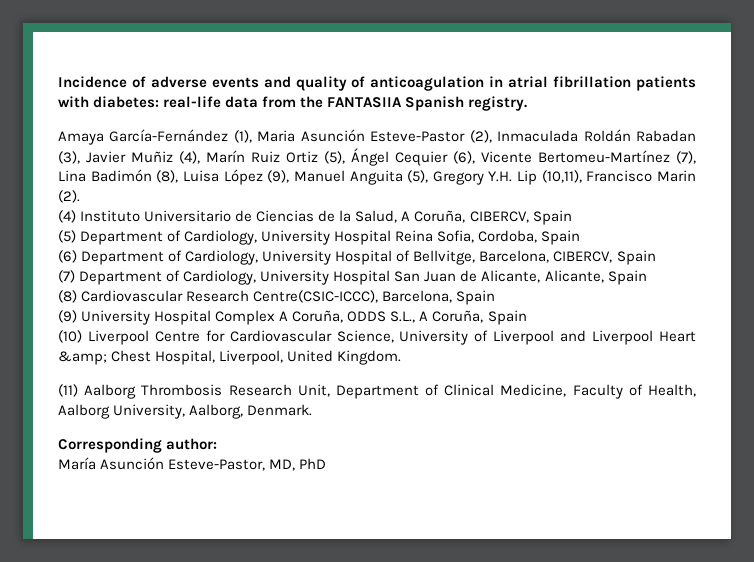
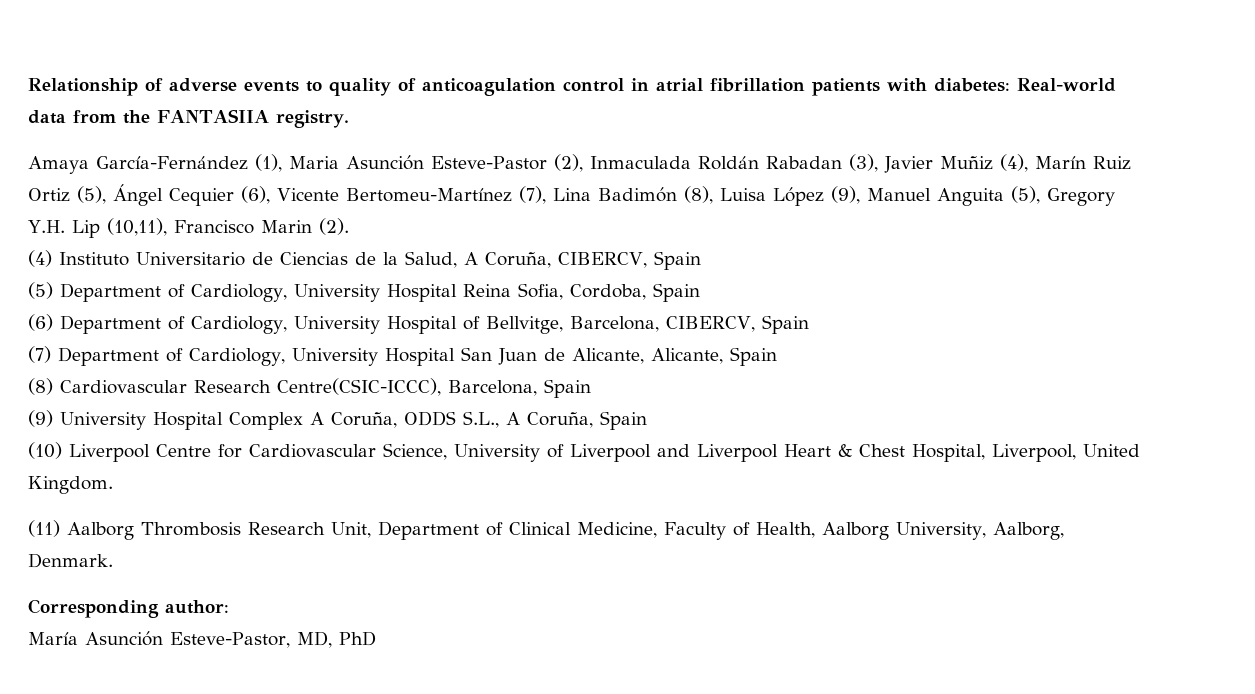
- Incidence of adverse events and quality of anticoagulation in atrial fibrillation patients with diabetes: real-life data from the FANTASIIA Spanish registry.
+ Relationship of adverse events to quality of anticoagulation control in atrial fibrillation patients with diabetes: Real-world data from the FANTASIIA registry.
- (10) Liverpool Centre for Cardiovascular Science, University of Liverpool and Liverpool Heart &amp; Chest Hospital, Liverpool, United Kingdom.
+ (10) Liverpool Centre for Cardiovascular Science, University of Liverpool and Liverpool Heart & Chest Hospital, Liverpool, United Kingdom.

